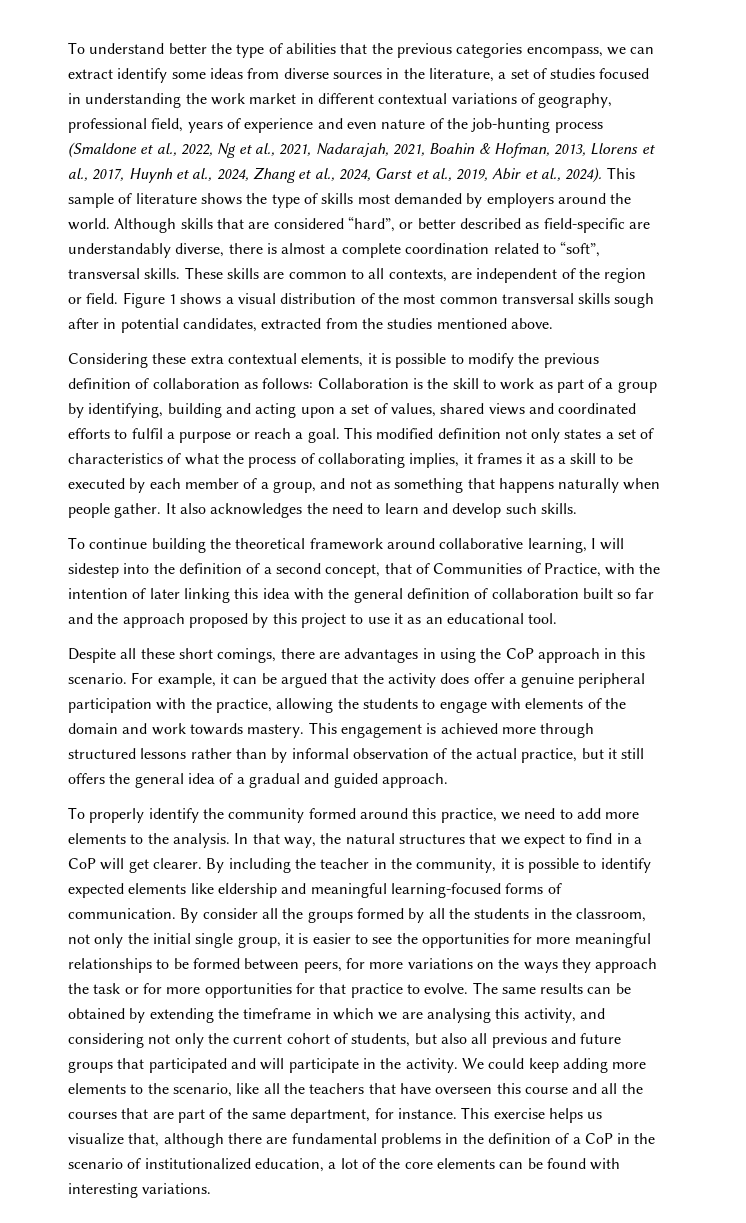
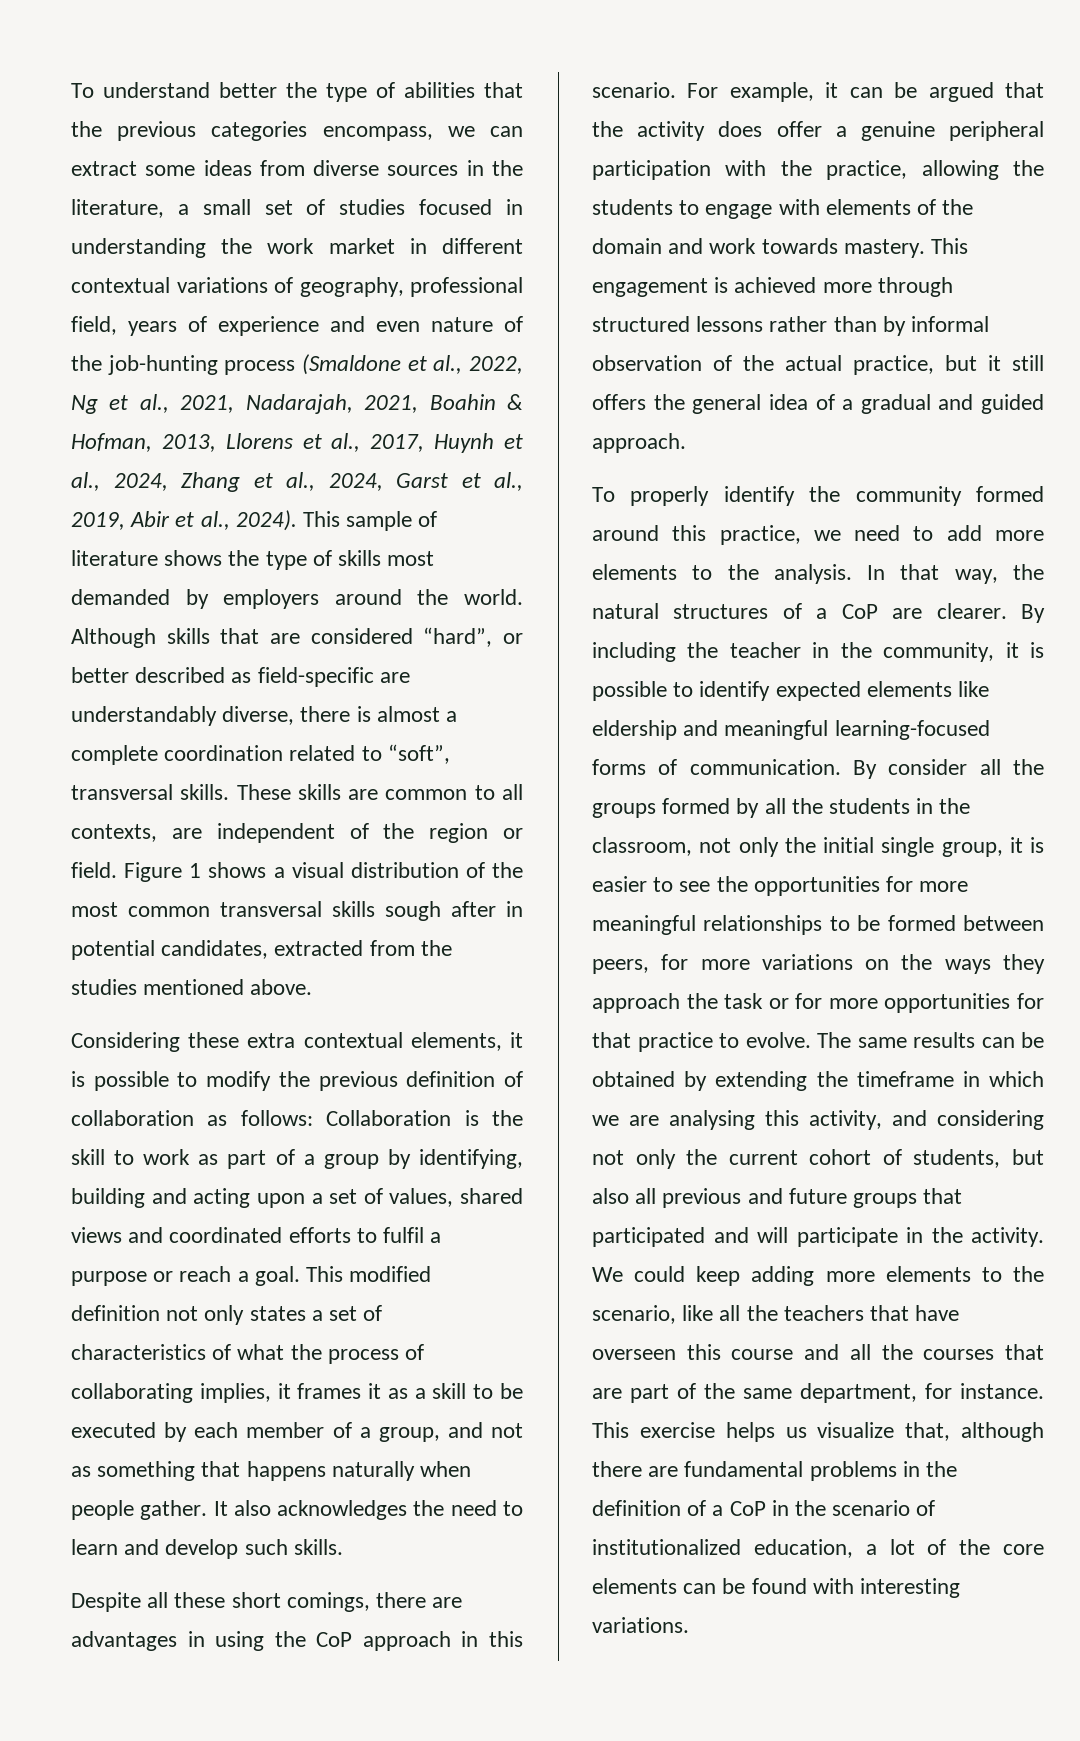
- To understand better the type of abilities that the previous categories encompass, we can extract identify some ideas from diverse sources in the literature, a set of studies focused in understanding the work market in different contextual variations of geography, professional field, years of experience and even nature of the job-hunting process (Smaldone et al., 2022, Ng et al., 2021, Nadarajah, 2021, Boahin & Hofman, 2013, Llorens et al., 2017, Huynh et al., 2024, Zhang et al., 2024, Garst et al., 2019, Abir et al., 2024).
+ To understand better the type of abilities that the previous categories encompass, we can extract some ideas from diverse sources in the literature, a small set of studies focused in understanding the work market in different contextual variations of geography, professional field, years of experience and even nature of the job-hunting process (Smaldone et al., 2022, Ng et al., 2021, Nadarajah, 2021, Boahin & Hofman, 2013, Llorens et al., 2017, Huynh et al., 2024, Zhang et al., 2024, Garst et al., 2019, Abir et al., 2024).
- To continue building the theoretical framework around collaborative learning, I will sidestep into the definition of a second concept, that of Communities of Practice, with the intention of later linking this idea with the general definition of collaboration built so far and the approach proposed by this project to use it as an educational tool.
- In that way, the natural structures that we expect to find in a CoP will get clearer.
+ In that way, the natural structures of a CoP are clearer.

